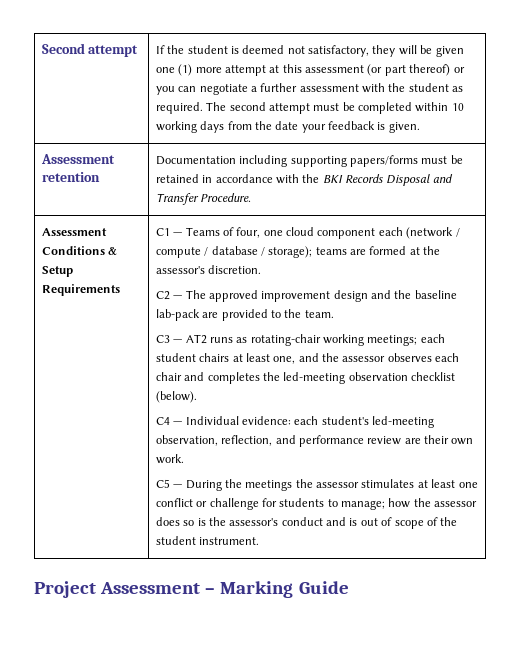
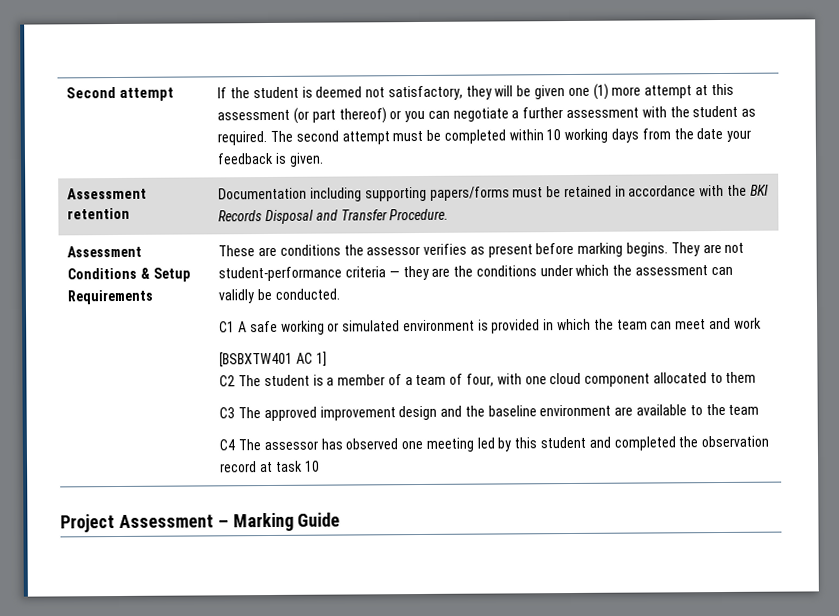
- C1 — Teams of four, one cloud component each (network / compute / database / storage); teams are formed at the assessor's discretion.
- C2 — The approved improvement design and the baseline lab-pack are provided to the team.
- C3 — AT2 runs as rotating-chair working meetings; each student chairs at least one, and the assessor observes each chair and completes the led-meeting observation checklist (below).
- C4 — Individual evidence: each student's led-meeting observation, reflection, and performance review are their own work.
- C5 — During the meetings the assessor stimulates at least one conflict or challenge for students to manage; how the assessor does so is the assessor's conduct and is out of scope of the student instrument.
+ These are conditions the assessor verifies as present before marking begins. They are not student-performance criteria — they are the conditions under which the assessment can validly be conducted.
+ C1 A safe working or simulated environment is provided in which the team can meet and work
+ [BSBXTW401 AC 1]
+ C2 The student is a member of a team of four, with one cloud component allocated to them
+ C3 The approved improvement design and the baseline environment are available to the team
+ C4 The assessor has observed one meeting led by this student and completed the observation record at task 10

